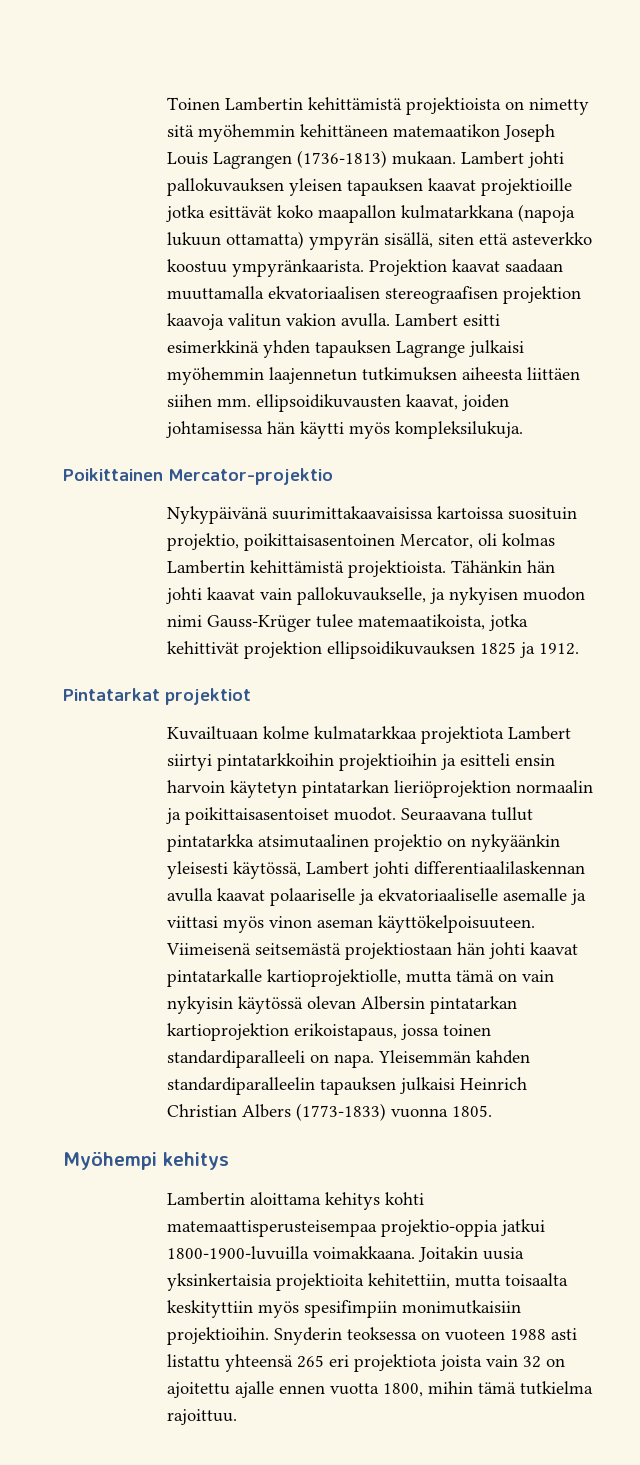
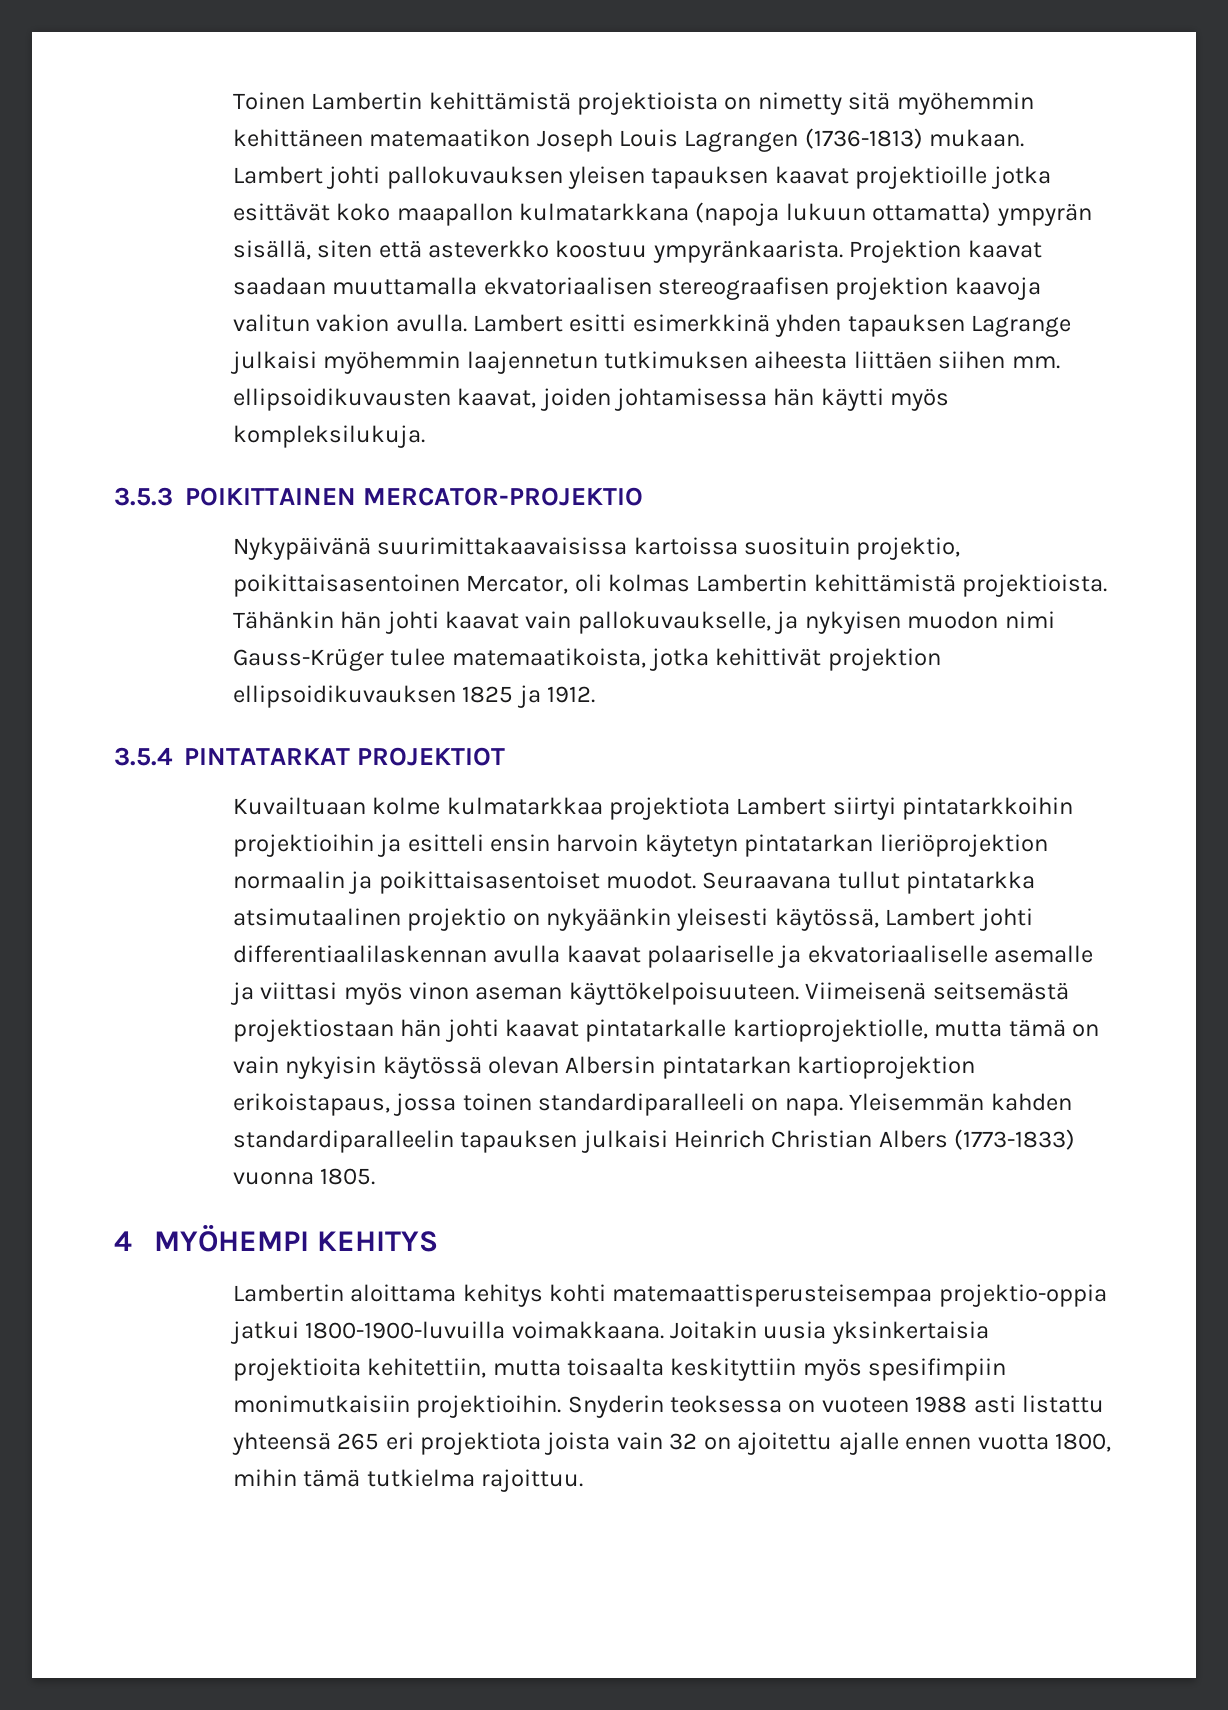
- Poikittainen Mercator-projektio
+ 3.5.3 POIKITTAINEN MERCATOR-PROJEKTIO
- Pintatarkat projektiot
+ 3.5.4 PINTATARKAT PROJEKTIOT
- Myöhempi kehitys
+ 4 MYÖHEMPI KEHITYS

